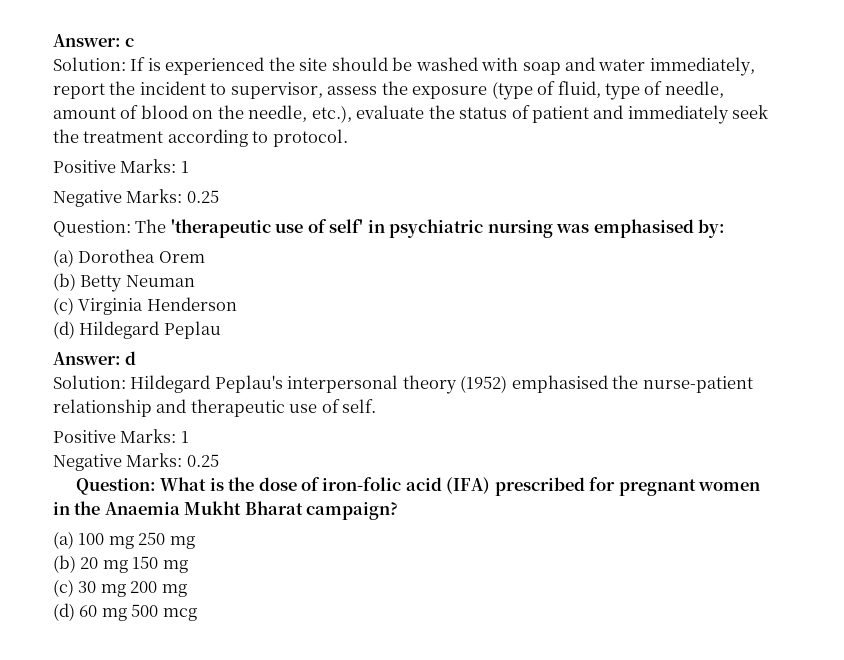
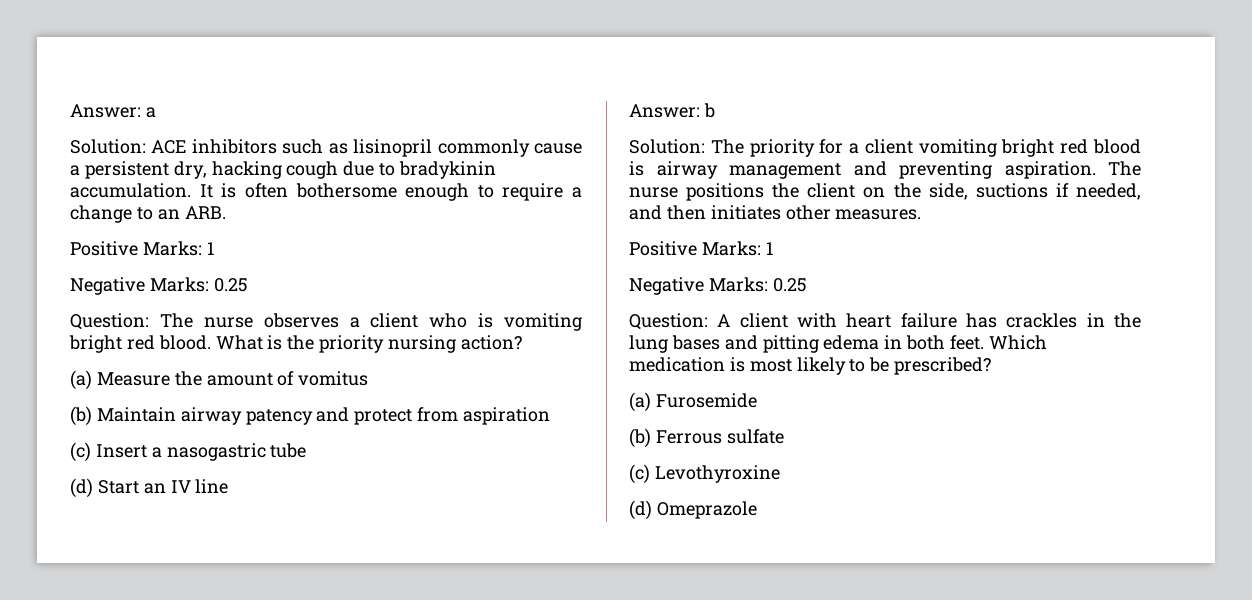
- Answer: c
- Solution: If is experienced the site should be washed with soap and water immediately, report the incident to supervisor, assess the exposure (type of fluid, type of needle, amount of blood on the needle, etc.), evaluate the status of patient and immediately seek the treatment according to protocol.
+ Answer: a
+ Solution: ACE inhibitors such as lisinopril commonly cause a persistent dry, hacking cough due to bradykinin accumulation. It is often bothersome enough to require a change to an ARB.
- Question: The 'therapeutic use of self' in psychiatric nursing was emphasised by:
- (a) Dorothea Orem
- (b) Betty Neuman
- (c) Virginia Henderson
- (d) Hildegard Peplau
- Answer: d
- Solution: Hildegard Peplau's interpersonal theory (1952) emphasised the nurse-patient relationship and therapeutic use of self.
+ Question: The nurse observes a client who is vomiting bright red blood. What is the priority nursing action?
+ (a) Measure the amount of vomitus
+ (b) Maintain airway patency and protect from aspiration
+ (c) Insert a nasogastric tube
+ (d) Start an IV line
+ Answer: b
+ Solution: The priority for a client vomiting bright red blood is airway management and preventing aspiration. The nurse positions the client on the side, suctions if needed, and then initiates other measures.
  Positive Marks: 1
  Negative Marks: 0.25
- Question: What is the dose of iron-folic acid (IFA) prescribed for pregnant women in the Anaemia Mukht Bharat campaign?
- (a) 100 mg 250 mg
- (b) 20 mg 150 mg
- (c) 30 mg 200 mg
- (d) 60 mg 500 mcg
+ Question: A client with heart failure has crackles in the lung bases and pitting edema in both feet. Which medication is most likely to be prescribed?
+ (a) Furosemide
+ (b) Ferrous sulfate
+ (c) Levothyroxine
+ (d) Omeprazole

